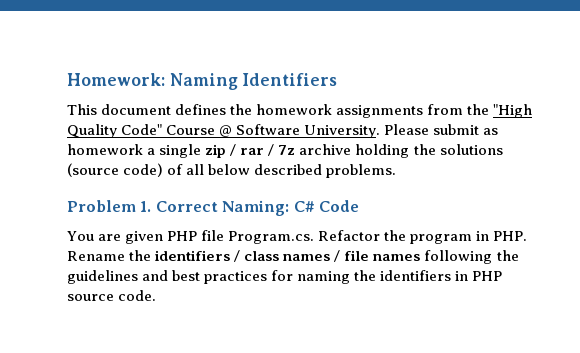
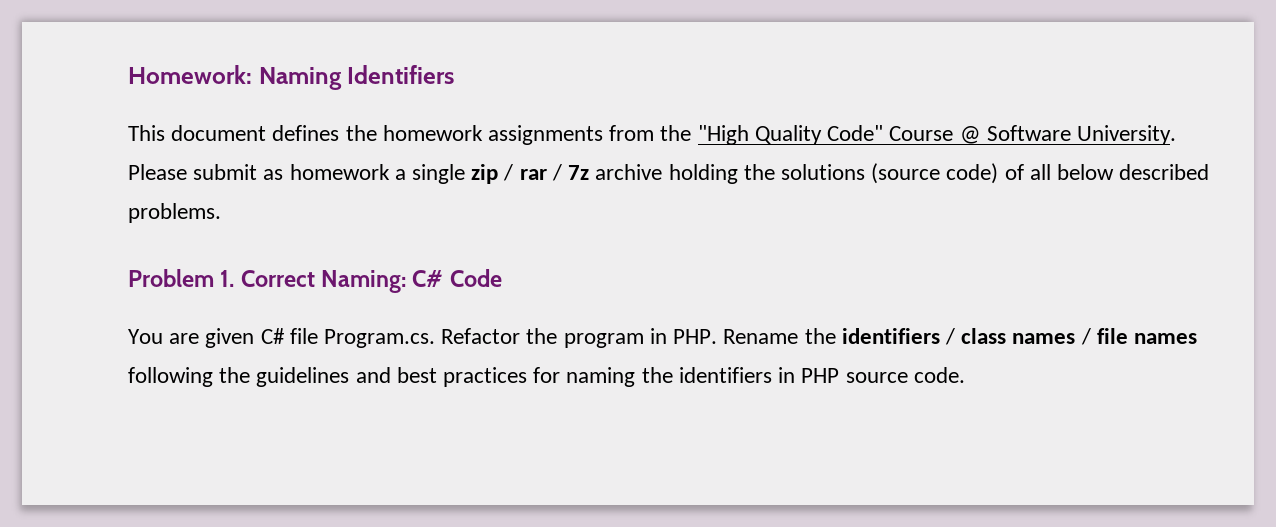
- You are given PHP file Program.cs. Refactor the program in PHP. Rename the identifiers / class names / file names following the guidelines and best practices for naming the identifiers in PHP source code.
+ You are given C# file Program.cs. Refactor the program in PHP. Rename the identifiers / class names / file names following the guidelines and best practices for naming the identifiers in PHP source code.

